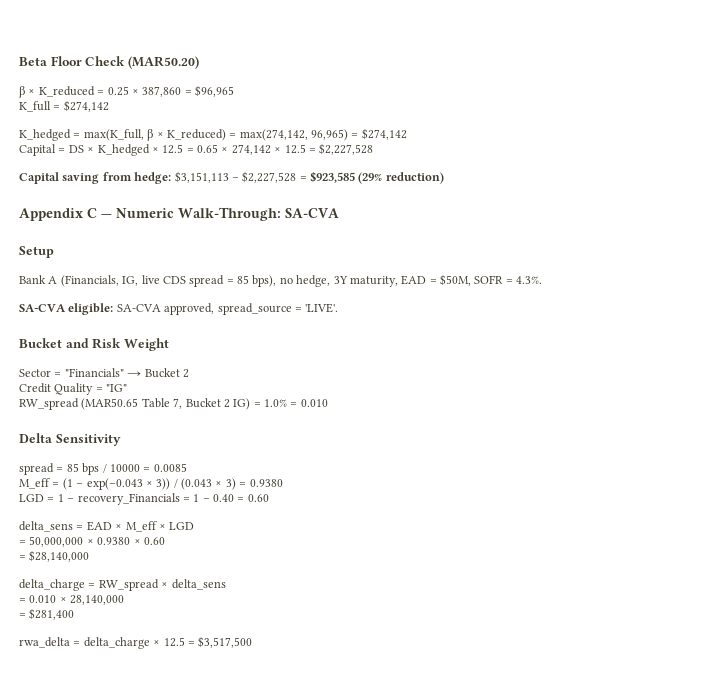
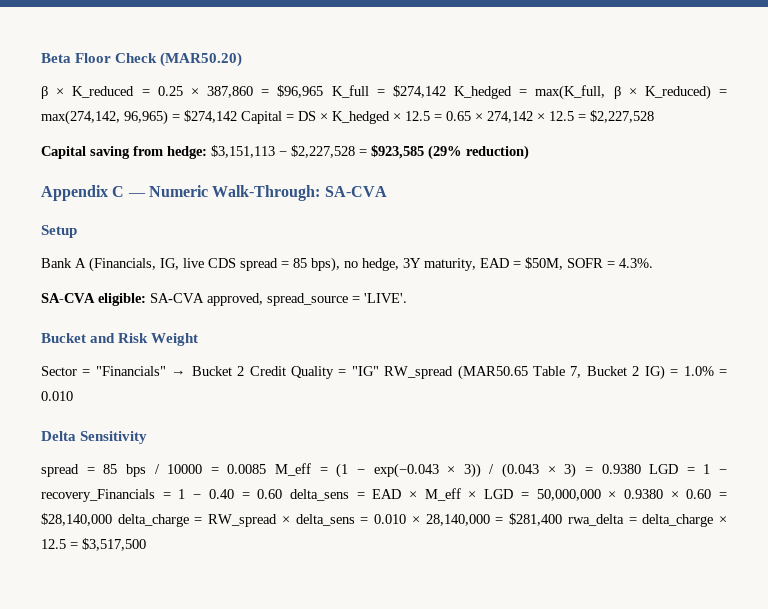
- β × K_reduced = 0.25 × 387,860 = $96,965
- K_full = $274,142
- K_hedged = max(K_full, β × K_reduced) = max(274,142, 96,965) = $274,142
- Capital = DS × K_hedged × 12.5 = 0.65 × 274,142 × 12.5 = $2,227,528
+ β × K_reduced = 0.25 × 387,860 = $96,965 K_full = $274,142 K_hedged = max(K_full, β × K_reduced) = max(274,142, 96,965) = $274,142 Capital = DS × K_hedged × 12.5 = 0.65 × 274,142 × 12.5 = $2,227,528
- Sector = "Financials" → Bucket 2
- Credit Quality = "IG"
- RW_spread (MAR50.65 Table 7, Bucket 2 IG) = 1.0% = 0.010
+ Sector = "Financials" → Bucket 2 Credit Quality = "IG" RW_spread (MAR50.65 Table 7, Bucket 2 IG) = 1.0% = 0.010
- spread = 85 bps / 10000 = 0.0085
- M_eff = (1 − exp(−0.043 × 3)) / (0.043 × 3) = 0.9380
- LGD = 1 − recovery_Financials = 1 − 0.40 = 0.60
- delta_sens = EAD × M_eff × LGD
- = 50,000,000 × 0.9380 × 0.60
- = $28,140,000
- delta_charge = RW_spread × delta_sens
- = 0.010 × 28,140,000
- = $281,400
- rwa_delta = delta_charge × 12.5 = $3,517,500
+ spread = 85 bps / 10000 = 0.0085 M_eff = (1 − exp(−0.043 × 3)) / (0.043 × 3) = 0.9380 LGD = 1 − recovery_Financials = 1 − 0.40 = 0.60 delta_sens = EAD × M_eff × LGD = 50,000,000 × 0.9380 × 0.60 = $28,140,000 delta_charge = RW_spread × delta_sens = 0.010 × 28,140,000 = $281,400 rwa_delta = delta_charge × 12.5 = $3,517,500

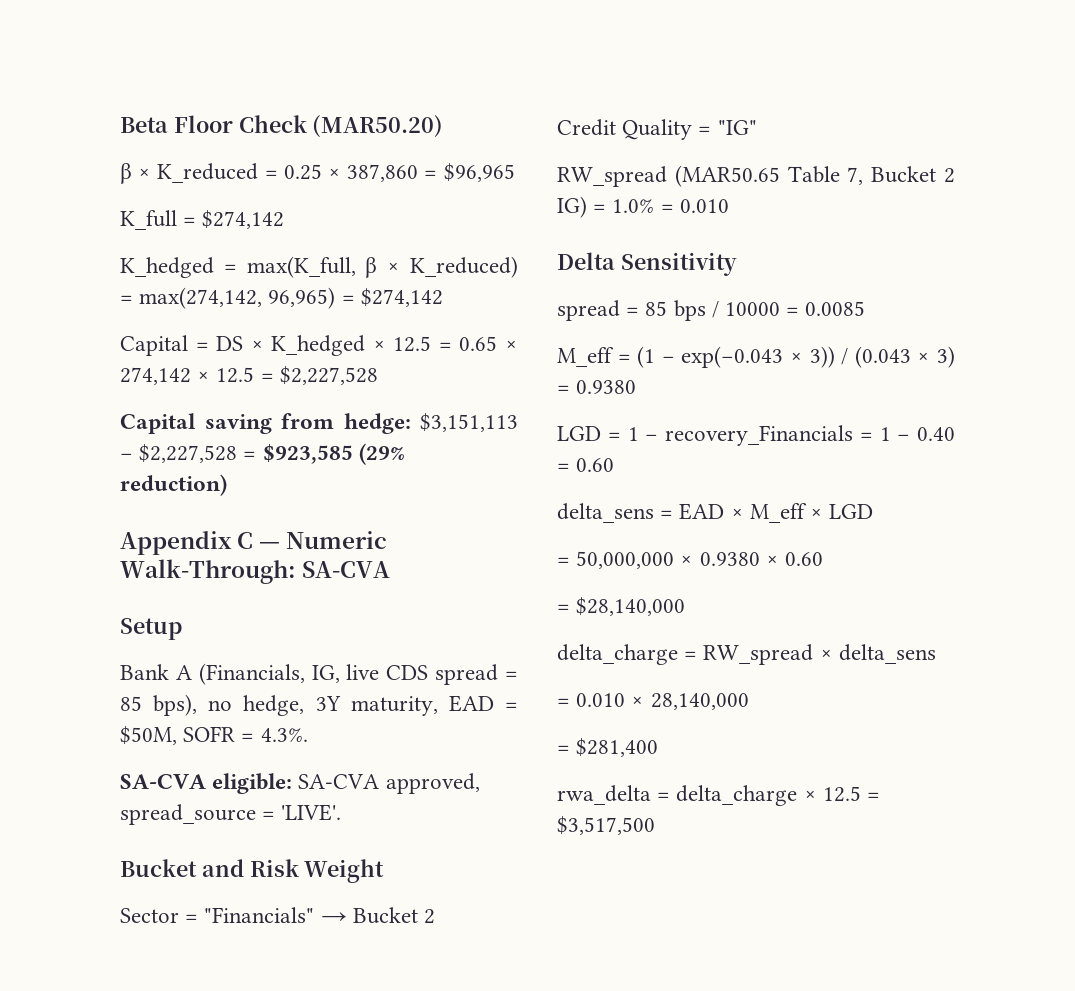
- β × K_reduced = 0.25 × 387,860 = $96,965 K_full = $274,142 K_hedged = max(K_full, β × K_reduced) = max(274,142, 96,965) = $274,142 Capital = DS × K_hedged × 12.5 = 0.65 × 274,142 × 12.5 = $2,227,528
+ β × K_reduced = 0.25 × 387,860 = $96,965
+ K_full = $274,142
+ K_hedged = max(K_full, β × K_reduced) = max(274,142, 96,965) = $274,142
+ Capital = DS × K_hedged × 12.5 = 0.65 × 274,142 × 12.5 = $2,227,528
- Sector = "Financials" → Bucket 2 Credit Quality = "IG" RW_spread (MAR50.65 Table 7, Bucket 2 IG) = 1.0% = 0.010
+ Sector = "Financials" → Bucket 2
+ Credit Quality = "IG"
+ RW_spread (MAR50.65 Table 7, Bucket 2 IG) = 1.0% = 0.010
- spread = 85 bps / 10000 = 0.0085 M_eff = (1 − exp(−0.043 × 3)) / (0.043 × 3) = 0.9380 LGD = 1 − recovery_Financials = 1 − 0.40 = 0.60 delta_sens = EAD × M_eff × LGD = 50,000,000 × 0.9380 × 0.60 = $28,140,000 delta_charge = RW_spread × delta_sens = 0.010 × 28,140,000 = $281,400 rwa_delta = delta_charge × 12.5 = $3,517,500
+ spread = 85 bps / 10000 = 0.0085
+ M_eff = (1 − exp(−0.043 × 3)) / (0.043 × 3) = 0.9380
+ LGD = 1 − recovery_Financials = 1 − 0.40 = 0.60
+ delta_sens = EAD × M_eff × LGD
+ = 50,000,000 × 0.9380 × 0.60
+ = $28,140,000
+ delta_charge = RW_spread × delta_sens
+ = 0.010 × 28,140,000
+ = $281,400
+ rwa_delta = delta_charge × 12.5 = $3,517,500

